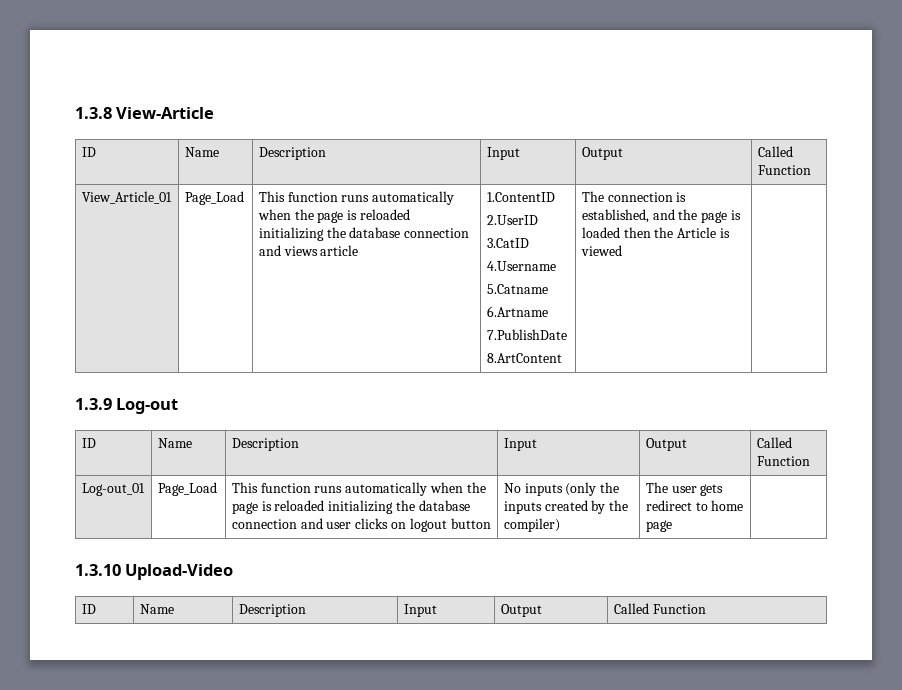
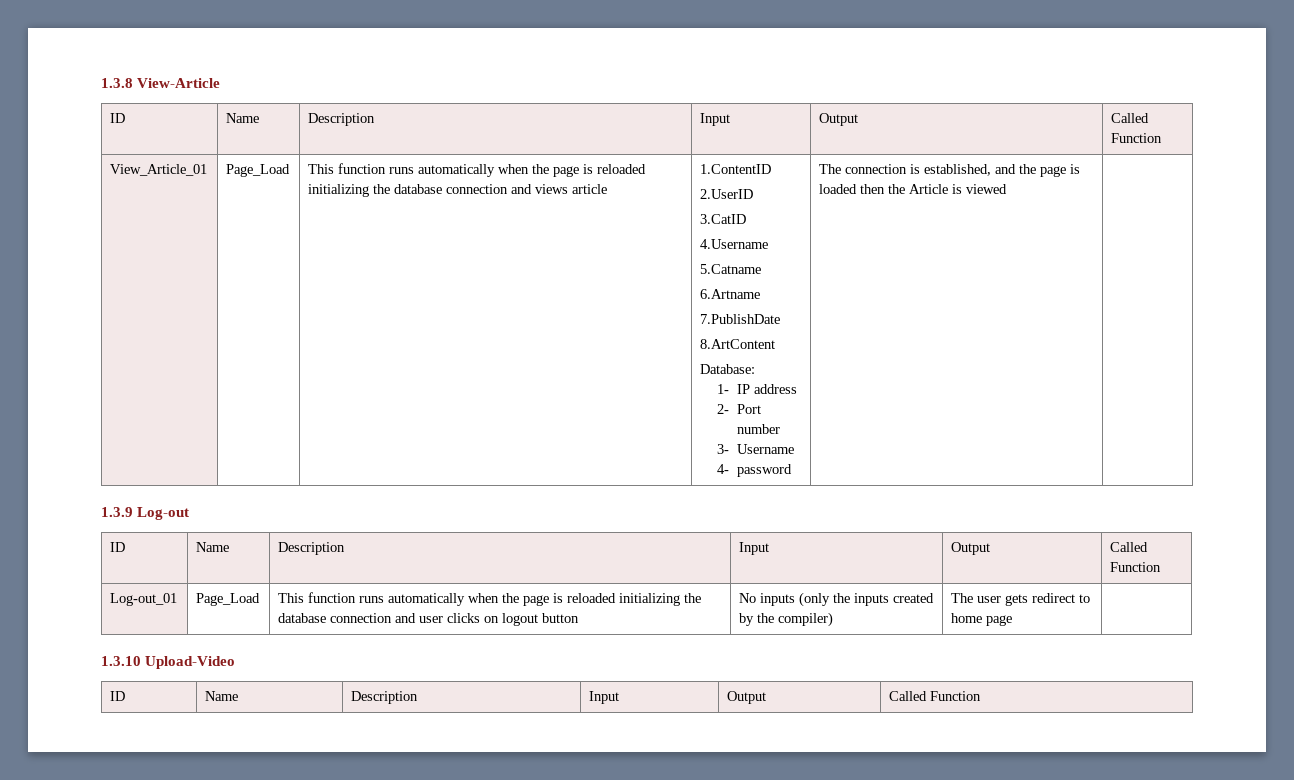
+ Database:
+ 1- IP address
+ 2- Port number
+ 3- Username
+ 4- password

